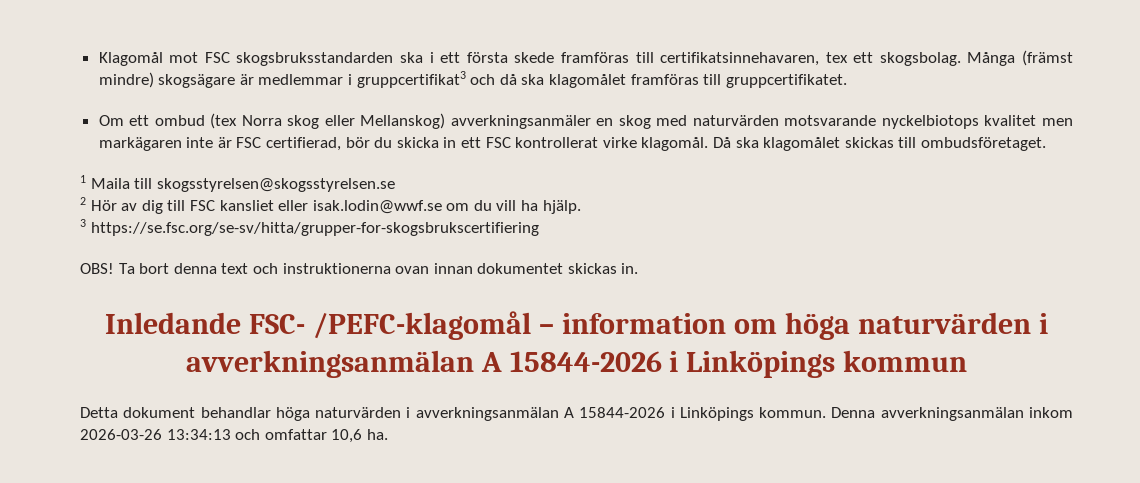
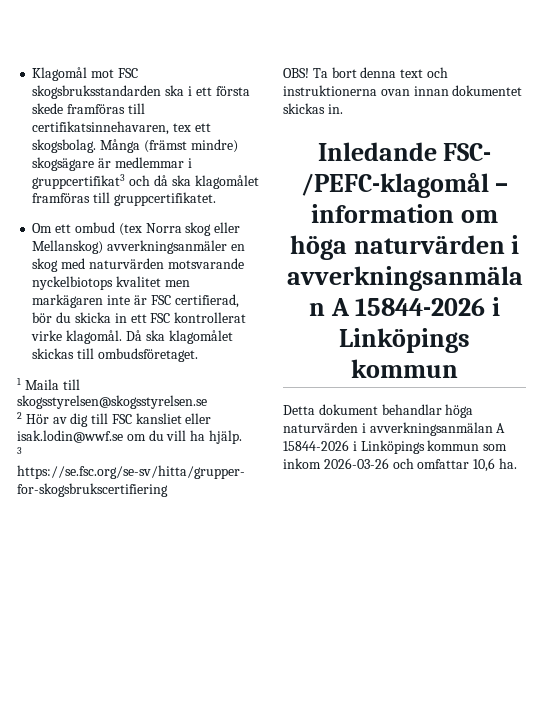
- Detta dokument behandlar höga naturvärden i avverkningsanmälan A 15844-2026 i Linköpings kommun. Denna avverkningsanmälan inkom 2026-03-26 13:34:13 och omfattar 10,6 ha.
+ Detta dokument behandlar höga naturvärden i avverkningsanmälan A 15844-2026 i Linköpings kommun som inkom 2026-03-26 och omfattar 10,6 ha.

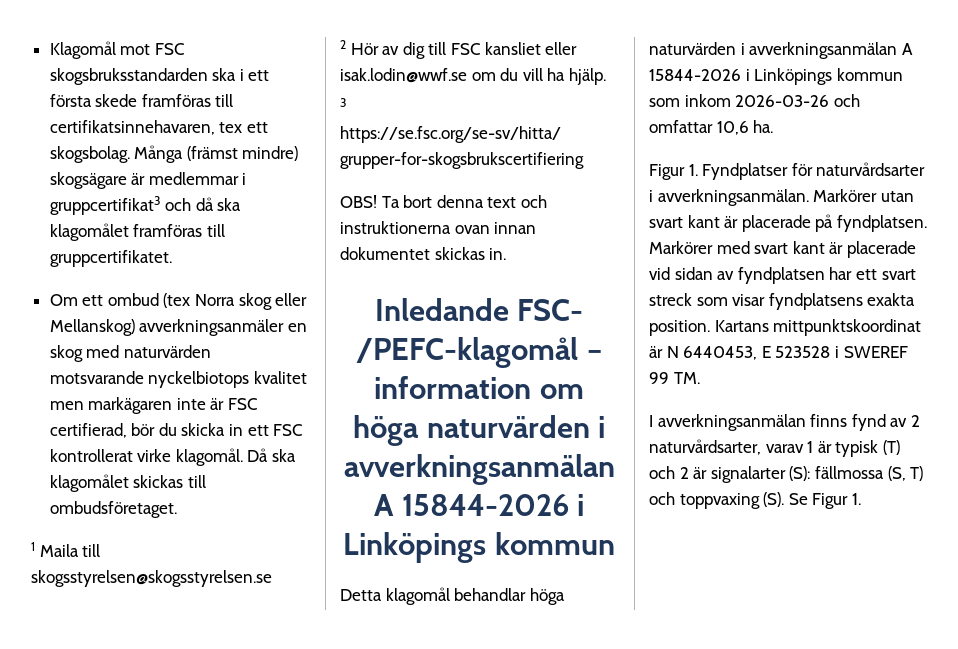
- Detta dokument behandlar höga naturvärden i avverkningsanmälan A 15844-2026 i Linköpings kommun som inkom 2026-03-26 och omfattar 10,6 ha.
+ Detta klagomål behandlar höga naturvärden i avverkningsanmälan A 15844-2026 i Linköpings kommun som inkom 2026-03-26 och omfattar 10,6 ha.
+ Figur 1. Fyndplatser för naturvårdsarter i avverkningsanmälan. Markörer utan svart kant är placerade på fyndplatsen. Markörer med svart kant är placerade vid sidan av fyndplatsen har ett svart streck som visar fyndplatsens exakta position. Kartans mittpunktskoordinat är N 6440453, E 523528 i SWEREF 99 TM.
+ I avverkningsanmälan finns fynd av 2 naturvårdsarter, varav 1 är typisk (T) och 2 är signalarter (S): fällmossa (S, T) och toppvaxing (S). Se Figur 1.

